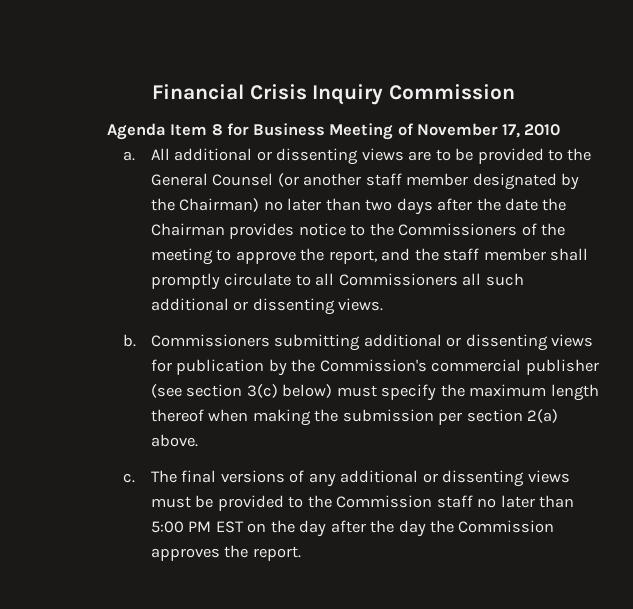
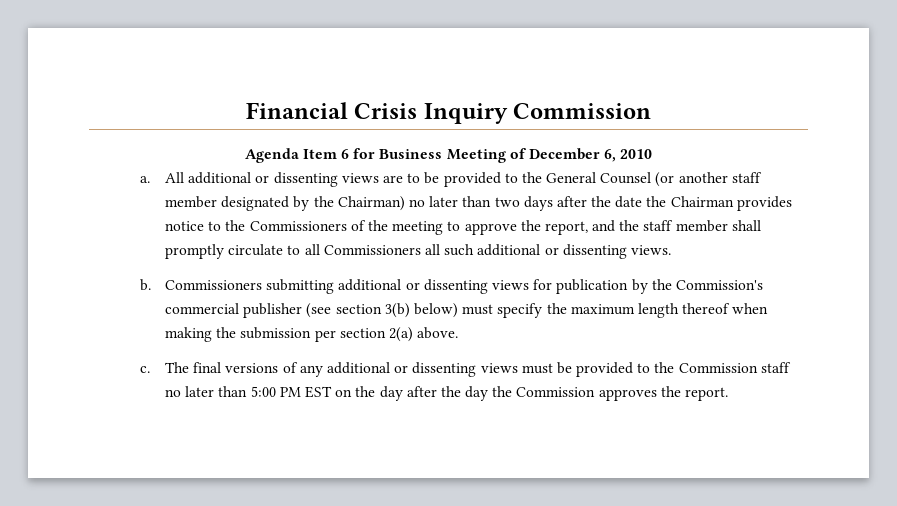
- Agenda Item 8 for Business Meeting of November 17, 2010
+ Agenda Item 6 for Business Meeting of December 6, 2010
- Commissioners submitting additional or dissenting views for publication by the Commission's commercial publisher (see section 3(c) below) must specify the maximum length thereof when making the submission per section 2(a) above.
+ Commissioners submitting additional or dissenting views for publication by the Commission's commercial publisher (see section 3(b) below) must specify the maximum length thereof when making the submission per section 2(a) above.

